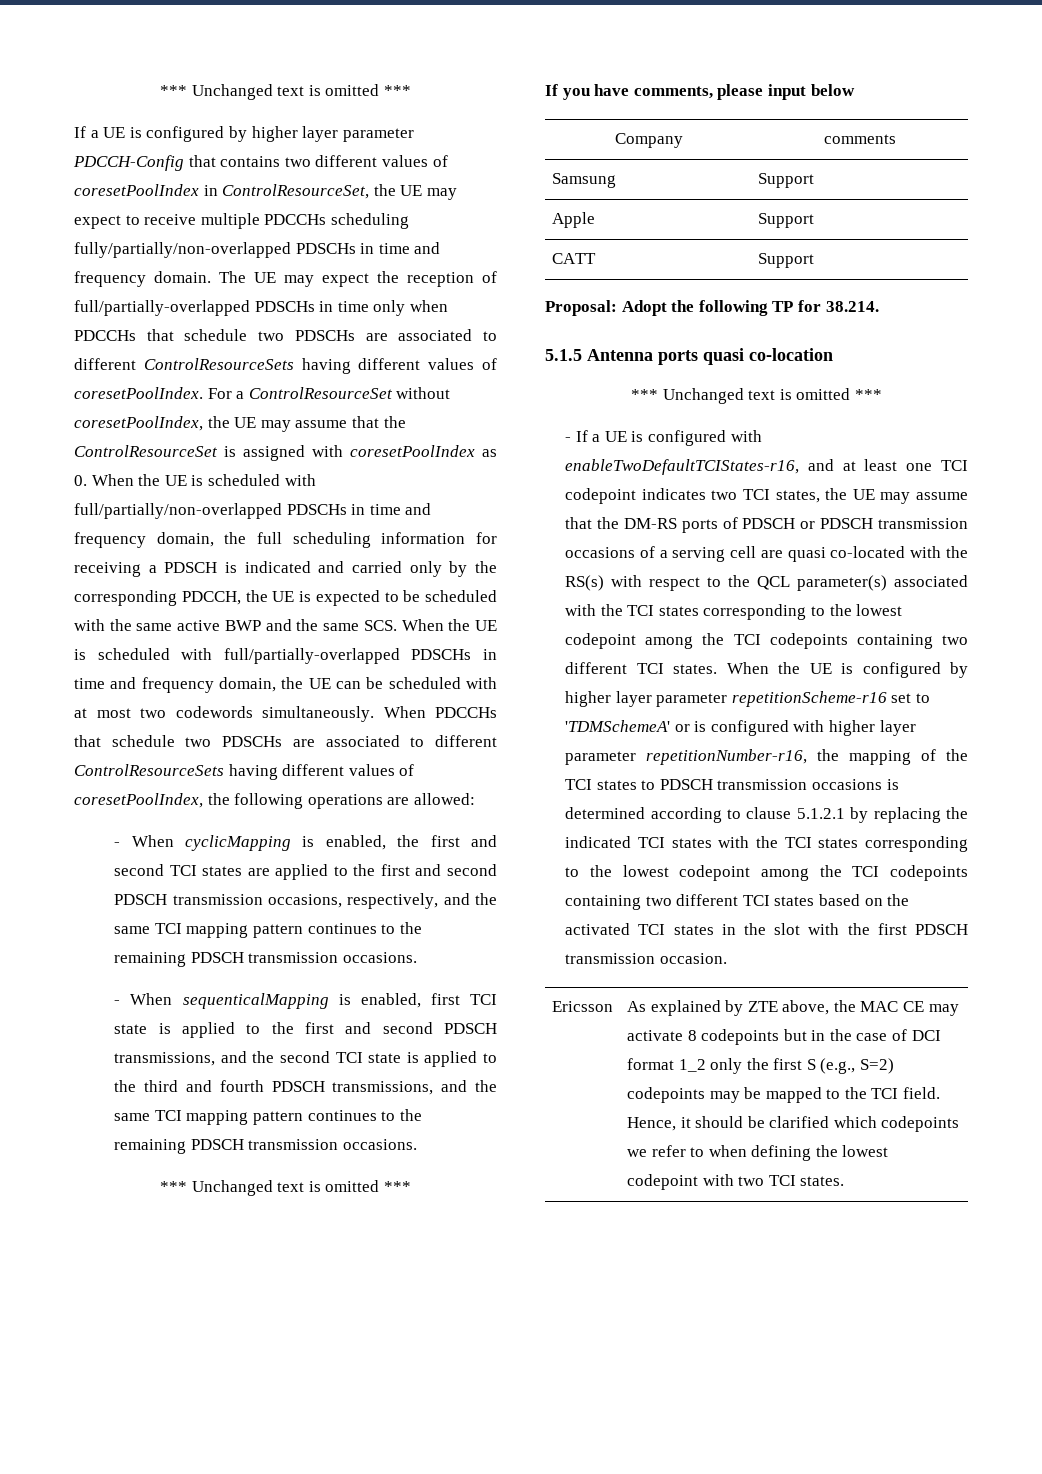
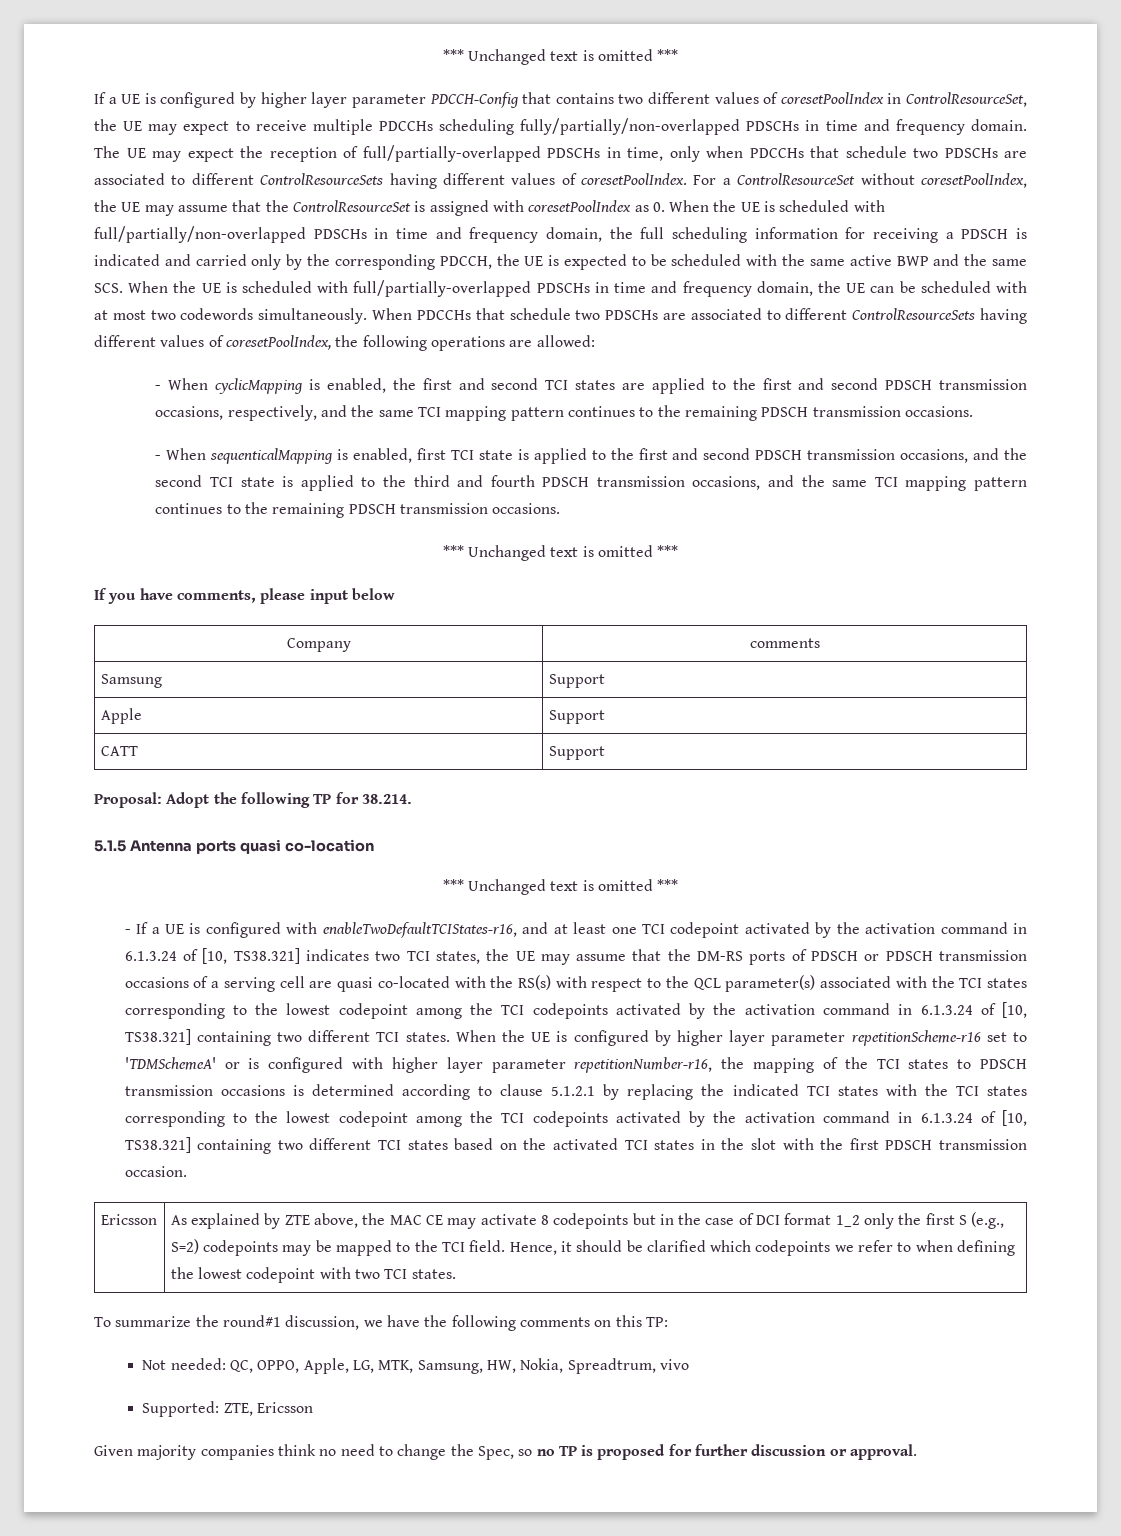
- The UE may expect the reception of full/partially-overlapped PDSCHs in time only when PDCCHs that schedule two PDSCHs are associated to different ControlResourceSets having different values of coresetPoolIndex.
+ The UE may expect the reception of full/partially-overlapped PDSCHs in time, only when PDCCHs that schedule two PDSCHs are associated to different ControlResourceSets having different values of coresetPoolIndex.
- - When sequenticalMapping is enabled, first TCI state is applied to the first and second PDSCH transmissions, and the second TCI state is applied to the third and fourth PDSCH transmissions, and the same TCI mapping pattern continues to the remaining PDSCH transmission occasions.
+ - When sequenticalMapping is enabled, first TCI state is applied to the first and second PDSCH transmission occasions, and the second TCI state is applied to the third and fourth PDSCH transmission occasions, and the same TCI mapping pattern continues to the remaining PDSCH transmission occasions.
- - If a UE is configured with enableTwoDefaultTCIStates-r16, and at least one TCI codepoint indicates two TCI states, the UE may assume that the DM-RS ports of PDSCH or PDSCH transmission occasions of a serving cell are quasi co-located with the RS(s) with respect to the QCL parameter(s) associated with the TCI states corresponding to the lowest codepoint among the TCI codepoints containing two different TCI states.
+ - If a UE is configured with enableTwoDefaultTCIStates-r16, and at least one TCI codepoint activated by the activation command in 6.1.3.24 of [10, TS38.321] indicates two TCI states, the UE may assume that the DM-RS ports of PDSCH or PDSCH transmission occasions of a serving cell are quasi co-located with the RS(s) with respect to the QCL parameter(s) associated with the TCI states corresponding to the lowest codepoint among the TCI codepoints activated by the activation command in 6.1.3.24 of [10, TS38.321] containing two different TCI states.
- When the UE is configured by higher layer parameter repetitionScheme-r16 set to 'TDMSchemeA' or is configured with higher layer parameter repetitionNumber-r16, the mapping of the TCI states to PDSCH transmission occasions is determined according to clause 5.1.2.1 by replacing the indicated TCI states with the TCI states corresponding to the lowest codepoint among the TCI codepoints containing two different TCI states based on the activated TCI states in the slot with the first PDSCH transmission occasion.
+ When the UE is configured by higher layer parameter repetitionScheme-r16 set to 'TDMSchemeA' or is configured with higher layer parameter repetitionNumber-r16, the mapping of the TCI states to PDSCH transmission occasions is determined according to clause 5.1.2.1 by replacing the indicated TCI states with the TCI states corresponding to the lowest codepoint among the TCI codepoints activated by the activation command in 6.1.3.24 of [10, TS38.321] containing two different TCI states based on the activated TCI states in the slot with the first PDSCH transmission occasion.
+ To summarize the round#1 discussion, we have the following comments on this TP:
+ Not needed: QC, OPPO, Apple, LG, MTK, Samsung, HW, Nokia, Spreadtrum, vivo
+ Supported: ZTE, Ericsson
+ Given majority companies think no need to change the Spec, so no TP is proposed for further discussion or approval.

